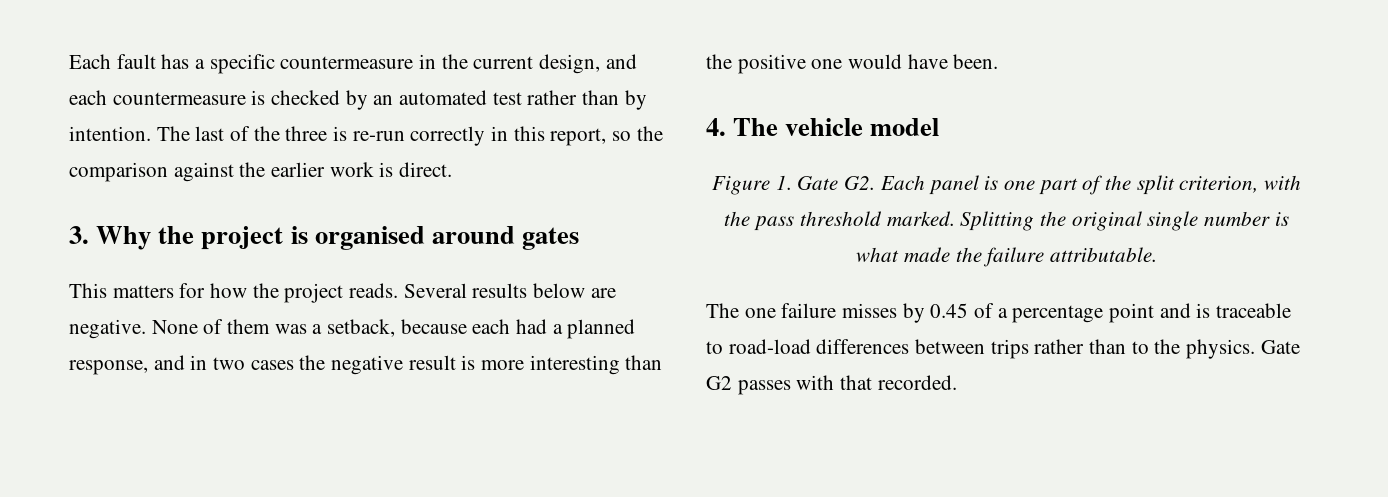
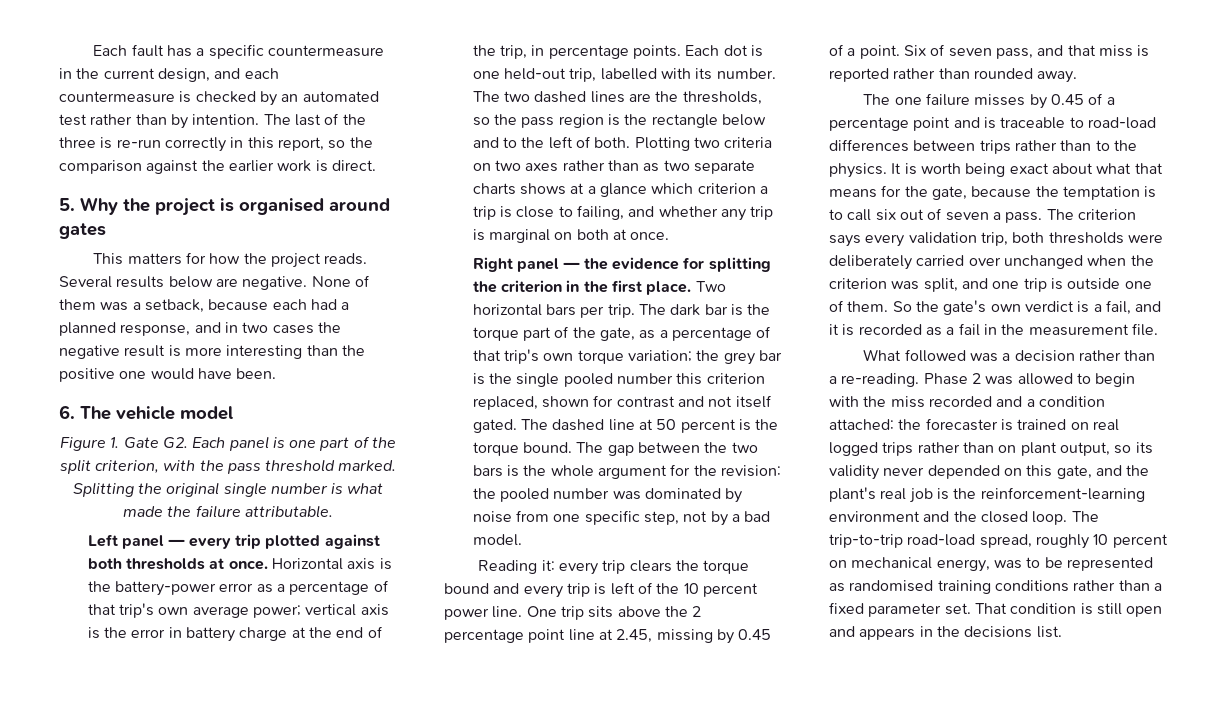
- 3. Why the project is organised around gates
+ 5. Why the project is organised around gates
- 4. The vehicle model
+ 6. The vehicle model
+ Left panel — every trip plotted against both thresholds at once. Horizontal axis is the battery-power error as a percentage of that trip's own average power; vertical axis is the error in battery charge at the end of the trip, in percentage points. Each dot is one held-out trip, labelled with its number. The two dashed lines are the thresholds, so the pass region is the rectangle below and to the left of both. Plotting two criteria on two axes rather than as two separate charts shows at a glance which criterion a trip is close to failing, and whether any trip is marginal on both at once.
+ Right panel — the evidence for splitting the criterion in the first place. Two horizontal bars per trip. The dark bar is the torque part of the gate, as a percentage of that trip's own torque variation; the grey bar is the single pooled number this criterion replaced, shown for contrast and not itself gated. The dashed line at 50 percent is the torque bound. The gap between the two bars is the whole argument for the revision: the pooled number was dominated by noise from one specific step, not by a bad model.
+ Reading it: every trip clears the torque bound and every trip is left of the 10 percent power line. One trip sits above the 2 percentage point line at 2.45, missing by 0.45 of a point. Six of seven pass, and that miss is reported rather than rounded away.
- Gate G2 passes with that recorded.
+ It is worth being exact about what that means for the gate, because the temptation is to call six out of seven a pass. The criterion says every validation trip, both thresholds were deliberately carried over unchanged when the criterion was split, and one trip is outside one of them. So the gate's own verdict is a fail, and it is recorded as a fail in the measurement file.
+ What followed was a decision rather than a re-reading. Phase 2 was allowed to begin with the miss recorded and a condition attached: the forecaster is trained on real logged trips rather than on plant output, so its validity never depended on this gate, and the plant's real job is the reinforcement-learning environment and the closed loop. The trip-to-trip road-load spread, roughly 10 percent on mechanical energy, was to be represented as randomised training conditions rather than a fixed parameter set. That condition is still open and appears in the decisions list.

